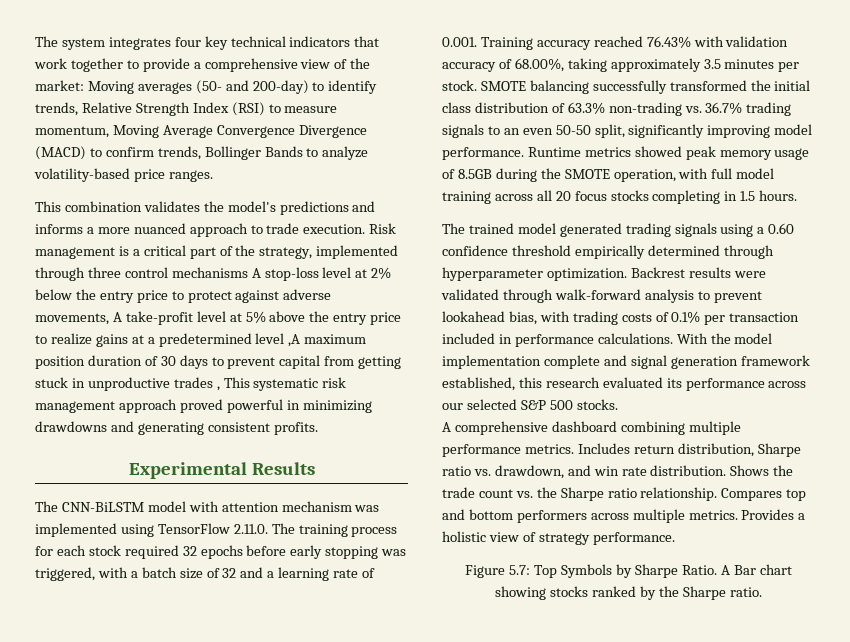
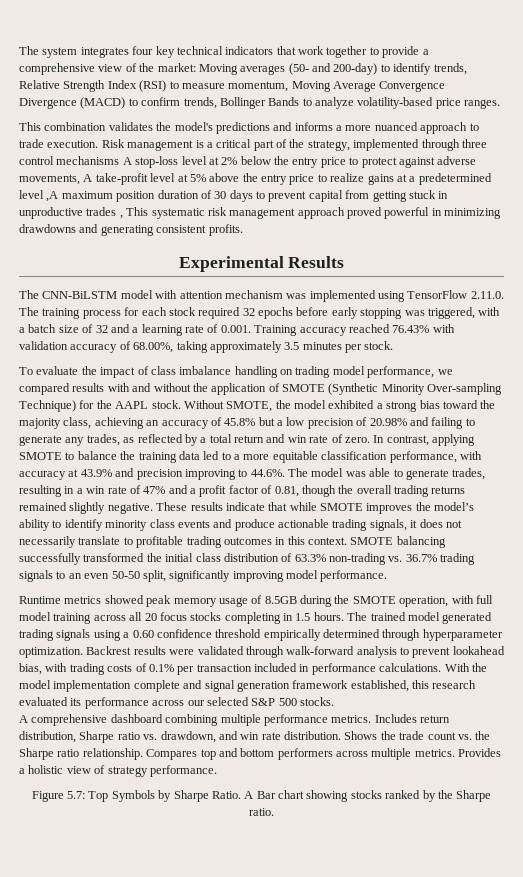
- The CNN-BiLSTM model with attention mechanism was implemented using TensorFlow 2.11.0. The training process for each stock required 32 epochs before early stopping was triggered, with a batch size of 32 and a learning rate of 0.001. Training accuracy reached 76.43% with validation accuracy of 68.00%, taking approximately 3.5 minutes per stock. SMOTE balancing successfully transformed the initial class distribution of 63.3% non-trading vs. 36.7% trading signals to an even 50-50 split, significantly improving model performance. Runtime metrics showed peak memory usage of 8.5GB during the SMOTE operation, with full model training across all 20 focus stocks completing in 1.5 hours.
- The trained model generated trading signals using a 0.60 confidence threshold empirically determined through hyperparameter optimization.
+ The CNN-BiLSTM model with attention mechanism was implemented using TensorFlow 2.11.0. The training process for each stock required 32 epochs before early stopping was triggered, with a batch size of 32 and a learning rate of 0.001. Training accuracy reached 76.43% with validation accuracy of 68.00%, taking approximately 3.5 minutes per stock.
+ To evaluate the impact of class imbalance handling on trading model performance, we compared results with and without the application of SMOTE (Synthetic Minority Over-sampling Technique) for the AAPL stock. Without SMOTE, the model exhibited a strong bias toward the majority class, achieving an accuracy of 45.8% but a low precision of 20.98% and failing to generate any trades, as reflected by a total return and win rate of zero. In contrast, applying SMOTE to balance the training data led to a more equitable classification performance, with accuracy at 43.9% and precision improving to 44.6%. The model was able to generate trades, resulting in a win rate of 47% and a profit factor of 0.81, though the overall trading returns remained slightly negative. These results indicate that while SMOTE improves the model’s ability to identify minority class events and produce actionable trading signals, it does not necessarily translate to profitable trading outcomes in this context. SMOTE balancing successfully transformed the initial class distribution of 63.3% non-trading vs. 36.7% trading signals to an even 50-50 split, significantly improving model performance.
+ Runtime metrics showed peak memory usage of 8.5GB during the SMOTE operation, with full model training across all 20 focus stocks completing in 1.5 hours. The trained model generated trading signals using a 0.60 confidence threshold empirically determined through hyperparameter optimization.

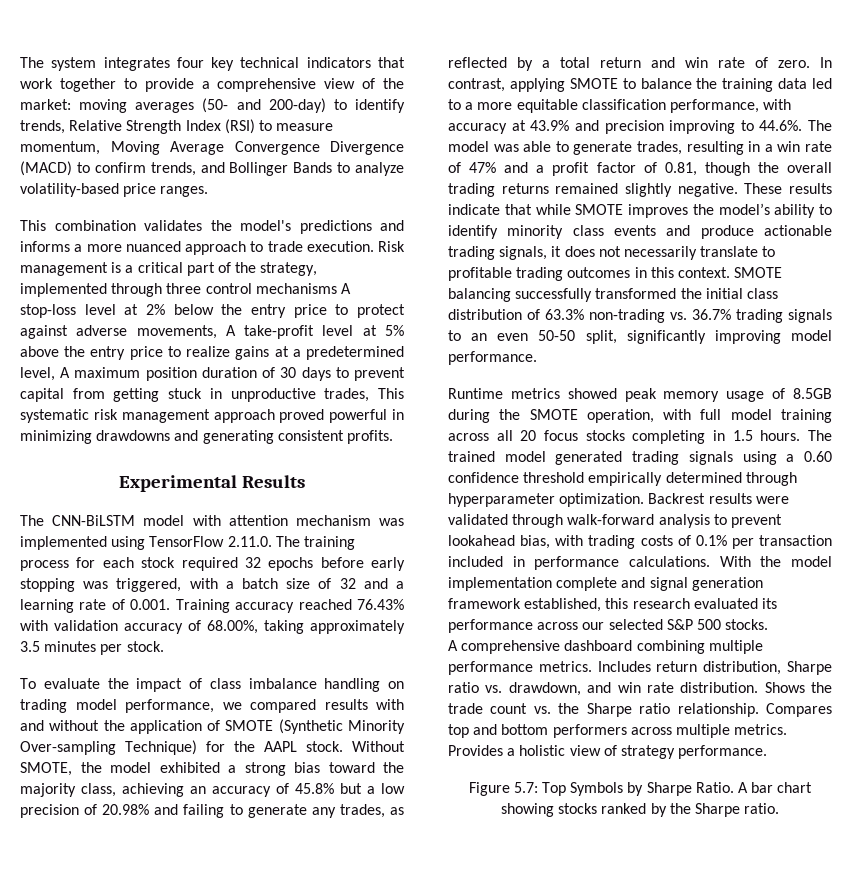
- The system integrates four key technical indicators that work together to provide a comprehensive view of the market: Moving averages (50- and 200-day) to identify trends, Relative Strength Index (RSI) to measure momentum, Moving Average Convergence Divergence (MACD) to confirm trends, Bollinger Bands to analyze volatility-based price ranges.
+ The system integrates four key technical indicators that work together to provide a comprehensive view of the market: moving averages (50- and 200-day) to identify trends, Relative Strength Index (RSI) to measure momentum, Moving Average Convergence Divergence (MACD) to confirm trends, and Bollinger Bands to analyze volatility-based price ranges.
- Risk management is a critical part of the strategy, implemented through three control mechanisms A stop-loss level at 2% below the entry price to protect against adverse movements, A take-profit level at 5% above the entry price to realize gains at a predetermined level ,A maximum position duration of 30 days to prevent capital from getting stuck in unproductive trades , This systematic risk management approach proved powerful in minimizing drawdowns and generating consistent profits.
+ Risk management is a critical part of the strategy, implemented through three control mechanisms A stop-loss level at 2% below the entry price to protect against adverse movements, A take-profit level at 5% above the entry price to realize gains at a predetermined level, A maximum position duration of 30 days to prevent capital from getting stuck in unproductive trades, This systematic risk management approach proved powerful in minimizing drawdowns and generating consistent profits.
- A Bar chart showing stocks ranked by the Sharpe ratio.
+ A bar chart showing stocks ranked by the Sharpe ratio.

